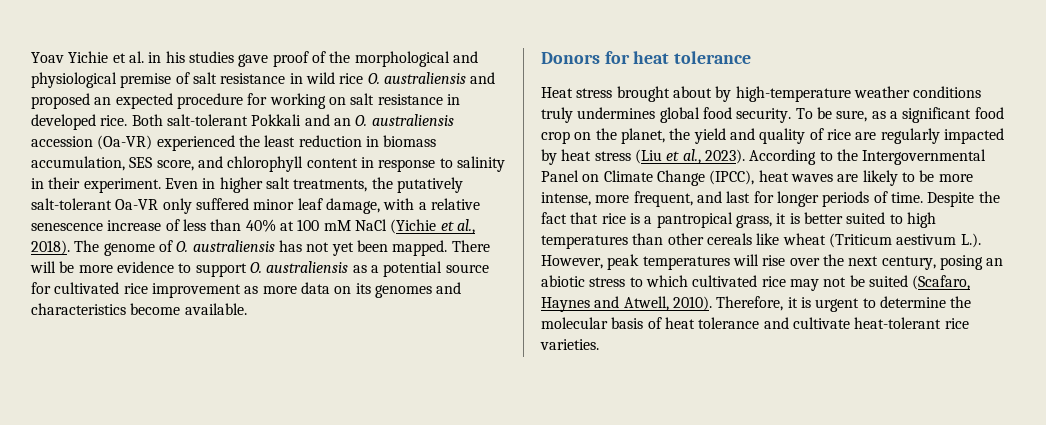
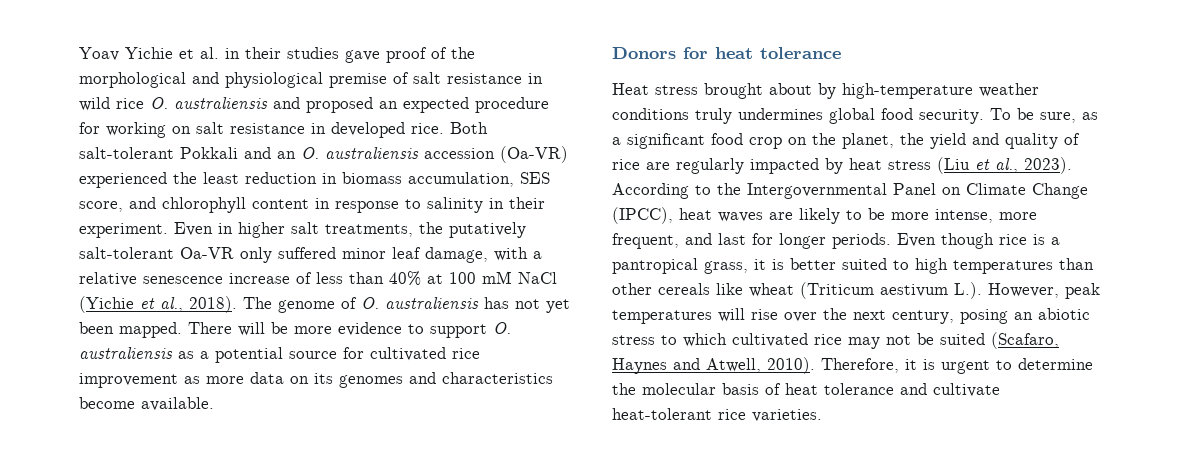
- Yoav Yichie et al. in his studies gave proof of the morphological and physiological premise of salt resistance in wild rice O. australiensis and proposed an expected procedure for working on salt resistance in developed rice.
+ Yoav Yichie et al. in their studies gave proof of the morphological and physiological premise of salt resistance in wild rice O. australiensis and proposed an expected procedure for working on salt resistance in developed rice.
- According to the Intergovernmental Panel on Climate Change (IPCC), heat waves are likely to be more intense, more frequent, and last for longer periods of time. Despite the fact that rice is a pantropical grass, it is better suited to high temperatures than other cereals like wheat (Triticum aestivum L.). However, peak temperatures will rise over the next century, posing an abiotic stress to which cultivated rice may not be suited (Scafaro, Haynes and Atwell, 2010).
+ According to the Intergovernmental Panel on Climate Change (IPCC), heat waves are likely to be more intense, more frequent, and last for longer periods. Even though rice is a pantropical grass, it is better suited to high temperatures than other cereals like wheat (Triticum aestivum L.). However, peak temperatures will rise over the next century, posing an abiotic stress to which cultivated rice may not be suited (Scafaro, Haynes and Atwell, 2010).

